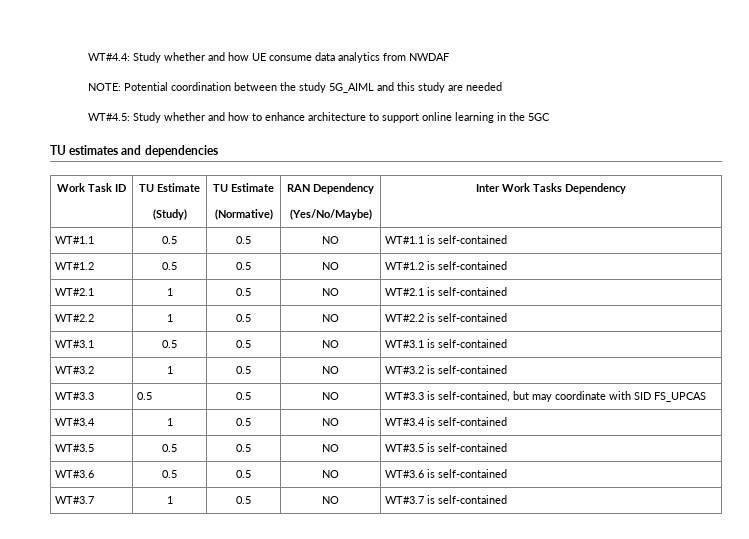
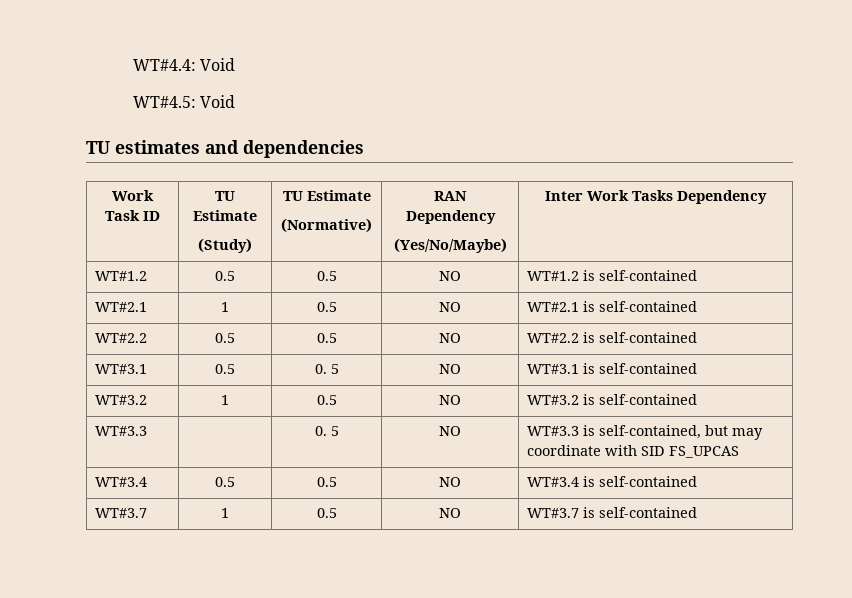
- WT#4.4: Study whether and how UE consume data analytics from NWDAF
- NOTE: Potential coordination between the study 5G_AIML and this study are needed
- WT#4.5: Study whether and how to enhance architecture to support online learning in the 5GC
+ WT#4.4: Void
+ WT#4.5: Void
- WT#1.1 | 0.5 | 0.5 | NO | WT#1.1 is self-contained
- WT#2.2 | 1 | 0.5 | NO | WT#2.2 is self-contained
+ WT#2.2 | 0.5 | 0.5 | NO | WT#2.2 is self-contained
- WT#3.1 | 0.5 | 0.5 | NO | WT#3.1 is self-contained
+ WT#3.1 | 0.5 | 0. 5 | NO | WT#3.1 is self-contained
- WT#3.3 | 0.5 | 0.5 | NO | WT#3.3 is self-contained, but may coordinate with SID FS_UPCAS
+ WT#3.3 | | 0. 5 | NO | WT#3.3 is self-contained, but may coordinate with SID FS_UPCAS
- WT#3.4 | 1 | 0.5 | NO | WT#3.4 is self-contained
+ WT#3.4 | 0.5 | 0.5 | NO | WT#3.4 is self-contained
- WT#3.5 | 0.5 | 0.5 | NO | WT#3.5 is self-contained
- WT#3.6 | 0.5 | 0.5 | NO | WT#3.6 is self-contained

